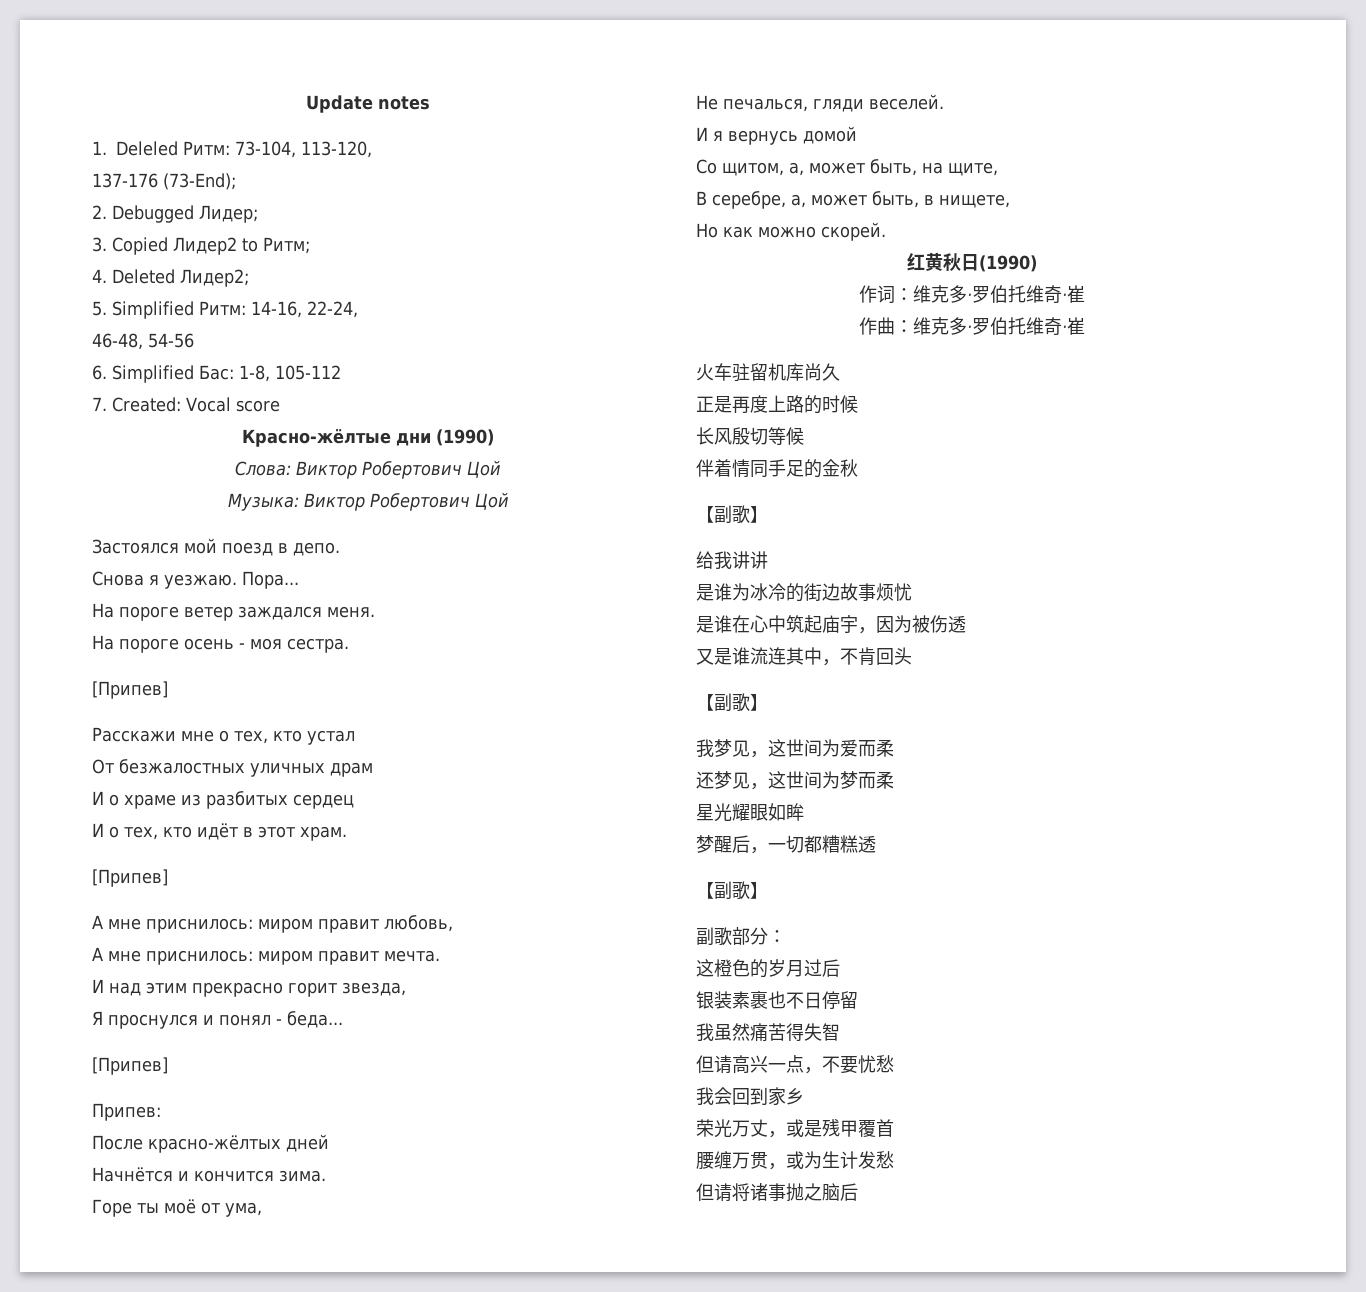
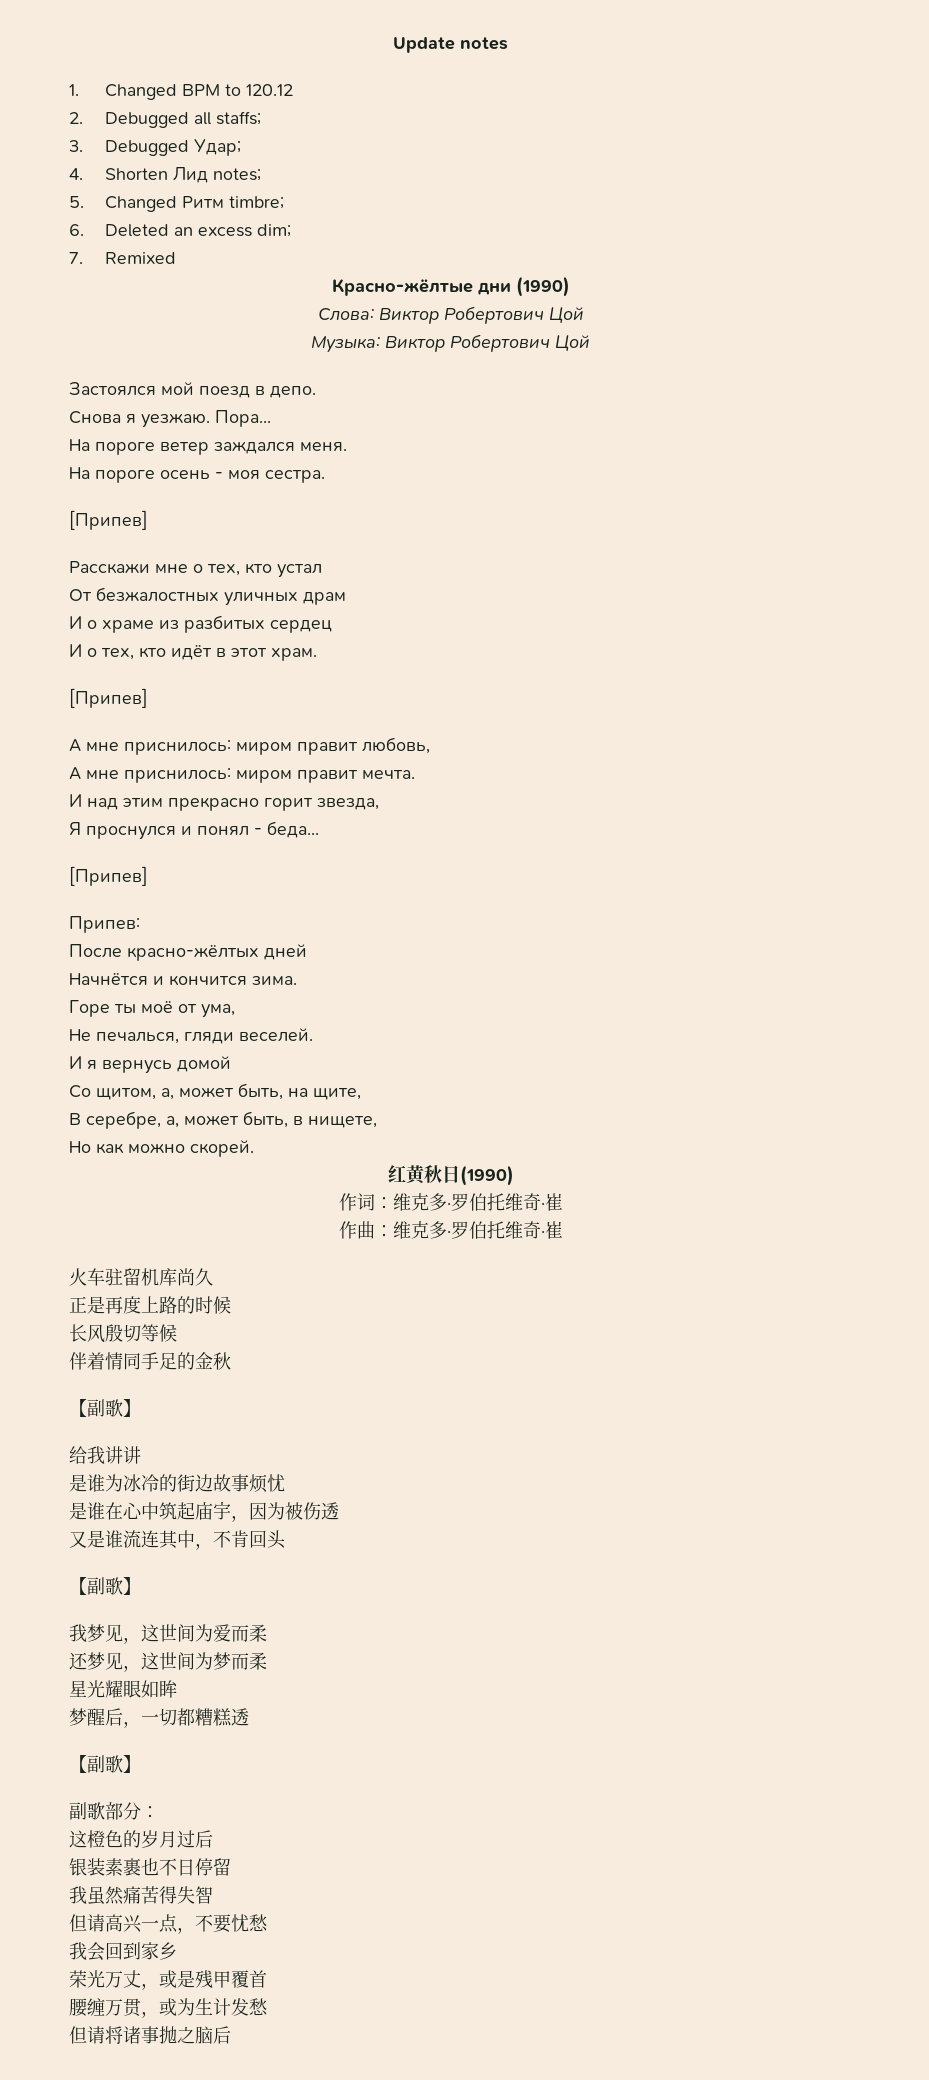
- 1. Deleled Ритм: 73-104, 113-120,
- 137-176 (73-End);
- 2. Debugged Лидер;
- 3. Copied Лидер2 to Ритм;
- 4. Deleted Лидер2;
- 5. Simplified Ритм: 14-16, 22-24,
- 46-48, 54-56
- 6. Simplified Бас: 1-8, 105-112
- 7. Created: Vocal score
+ 1. Changed BPM to 120.12
+ 2. Debugged all staffs;
+ 3. Debugged Удар;
+ 4. Shorten Лид notes;
+ 5. Changed Ритм timbre;
+ 6. Deleted an excess dim;
+ 7. Remixed

